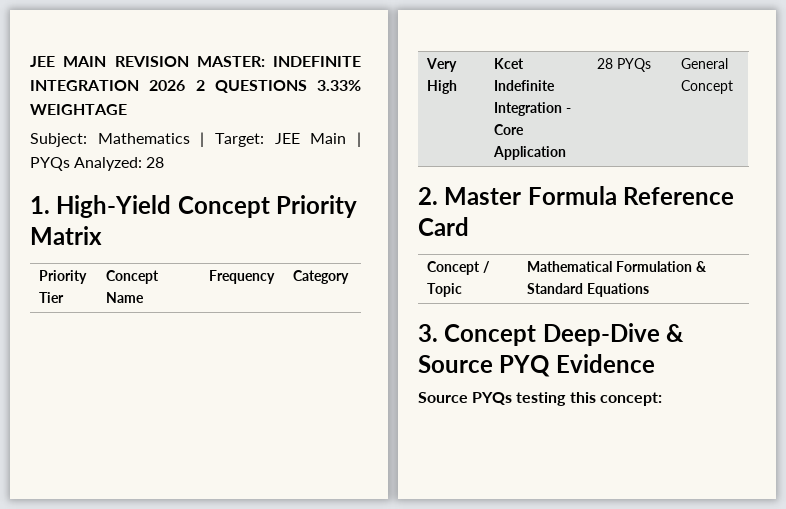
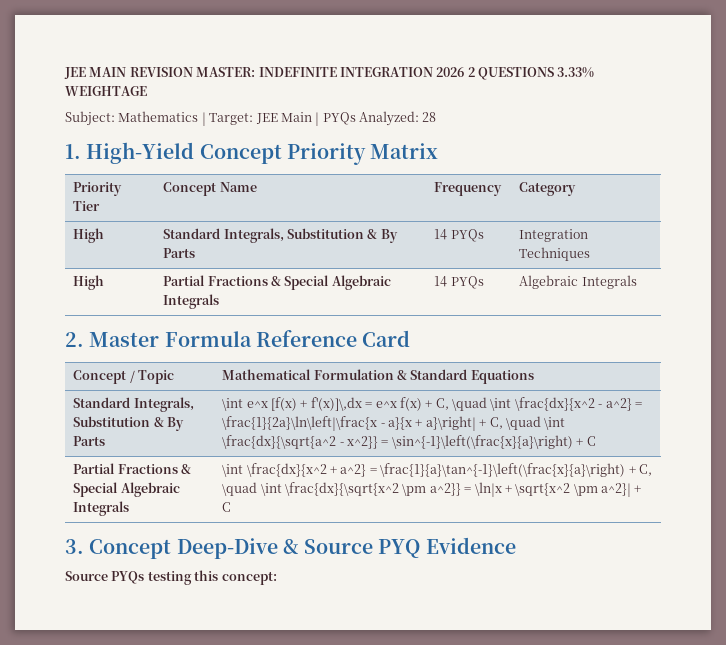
- Very High | Kcet Indefinite Integration - Core Application | 28 PYQs | General Concept
+ High | Standard Integrals, Substitution & By Parts | 14 PYQs | Integration Techniques
+ High | Partial Fractions & Special Algebraic Integrals | 14 PYQs | Algebraic Integrals
+ Standard Integrals, Substitution & By Parts | \int e^x [f(x) + f'(x)]\,dx = e^x f(x) + C, \quad \int \frac{dx}{x^2 - a^2} = \frac{1}{2a}\ln\left|\frac{x - a}{x + a}\right| + C, \quad \int \frac{dx}{\sqrt{a^2 - x^2}} = \sin^{-1}\left(\frac{x}{a}\right) + C
+ Partial Fractions & Special Algebraic Integrals | \int \frac{dx}{x^2 + a^2} = \frac{1}{a}\tan^{-1}\left(\frac{x}{a}\right) + C, \quad \int \frac{dx}{\sqrt{x^2 \pm a^2}} = \ln|x + \sqrt{x^2 \pm a^2}| + C

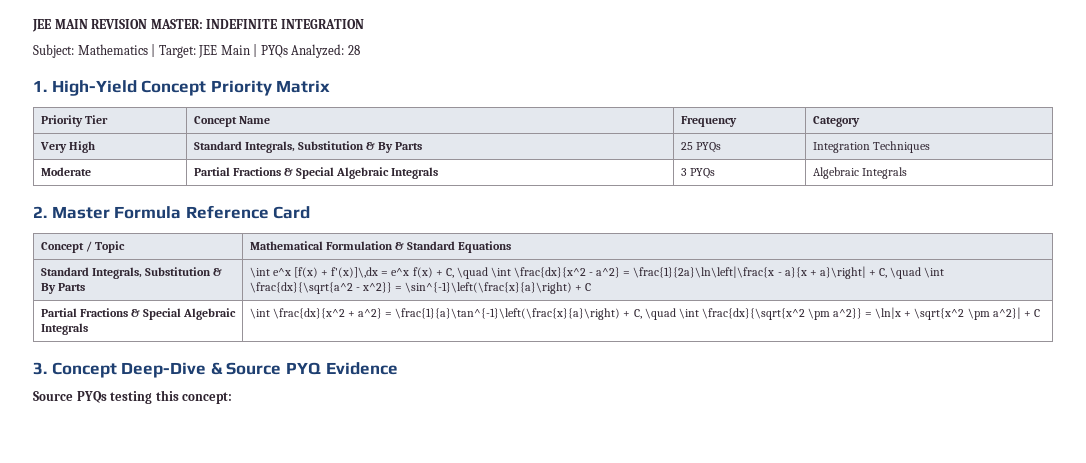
- JEE MAIN REVISION MASTER: INDEFINITE INTEGRATION 2026 2 QUESTIONS 3.33% WEIGHTAGE
+ JEE MAIN REVISION MASTER: INDEFINITE INTEGRATION
- High | Standard Integrals, Substitution & By Parts | 14 PYQs | Integration Techniques
+ Very High | Standard Integrals, Substitution & By Parts | 25 PYQs | Integration Techniques
- High | Partial Fractions & Special Algebraic Integrals | 14 PYQs | Algebraic Integrals
+ Moderate | Partial Fractions & Special Algebraic Integrals | 3 PYQs | Algebraic Integrals

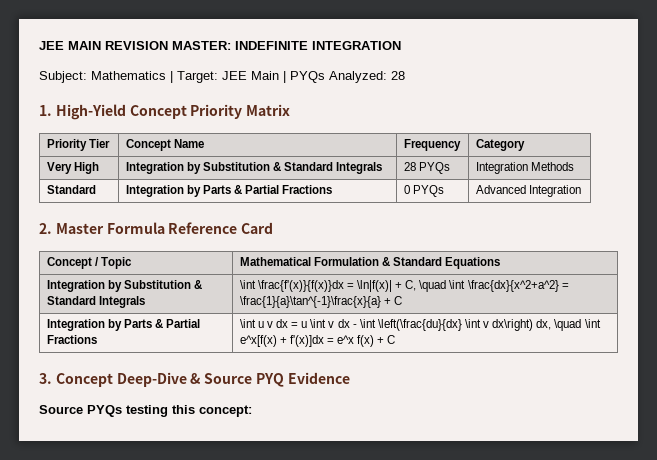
- Very High | Standard Integrals, Substitution & By Parts | 25 PYQs | Integration Techniques
- Moderate | Partial Fractions & Special Algebraic Integrals | 3 PYQs | Algebraic Integrals
+ Very High | Integration by Substitution & Standard Integrals | 28 PYQs | Integration Methods
+ Standard | Integration by Parts & Partial Fractions | 0 PYQs | Advanced Integration
- Standard Integrals, Substitution & By Parts | \int e^x [f(x) + f'(x)]\,dx = e^x f(x) + C, \quad \int \frac{dx}{x^2 - a^2} = \frac{1}{2a}\ln\left|\frac{x - a}{x + a}\right| + C, \quad \int \frac{dx}{\sqrt{a^2 - x^2}} = \sin^{-1}\left(\frac{x}{a}\right) + C
- Partial Fractions & Special Algebraic Integrals | \int \frac{dx}{x^2 + a^2} = \frac{1}{a}\tan^{-1}\left(\frac{x}{a}\right) + C, \quad \int \frac{dx}{\sqrt{x^2 \pm a^2}} = \ln|x + \sqrt{x^2 \pm a^2}| + C
+ Integration by Substitution & Standard Integrals | \int \frac{f'(x)}{f(x)}dx = \ln|f(x)| + C, \quad \int \frac{dx}{x^2+a^2} = \frac{1}{a}\tan^{-1}\frac{x}{a} + C
+ Integration by Parts & Partial Fractions | \int u v dx = u \int v dx - \int \left(\frac{du}{dx} \int v dx\right) dx, \quad \int e^x[f(x) + f'(x)]dx = e^x f(x) + C

